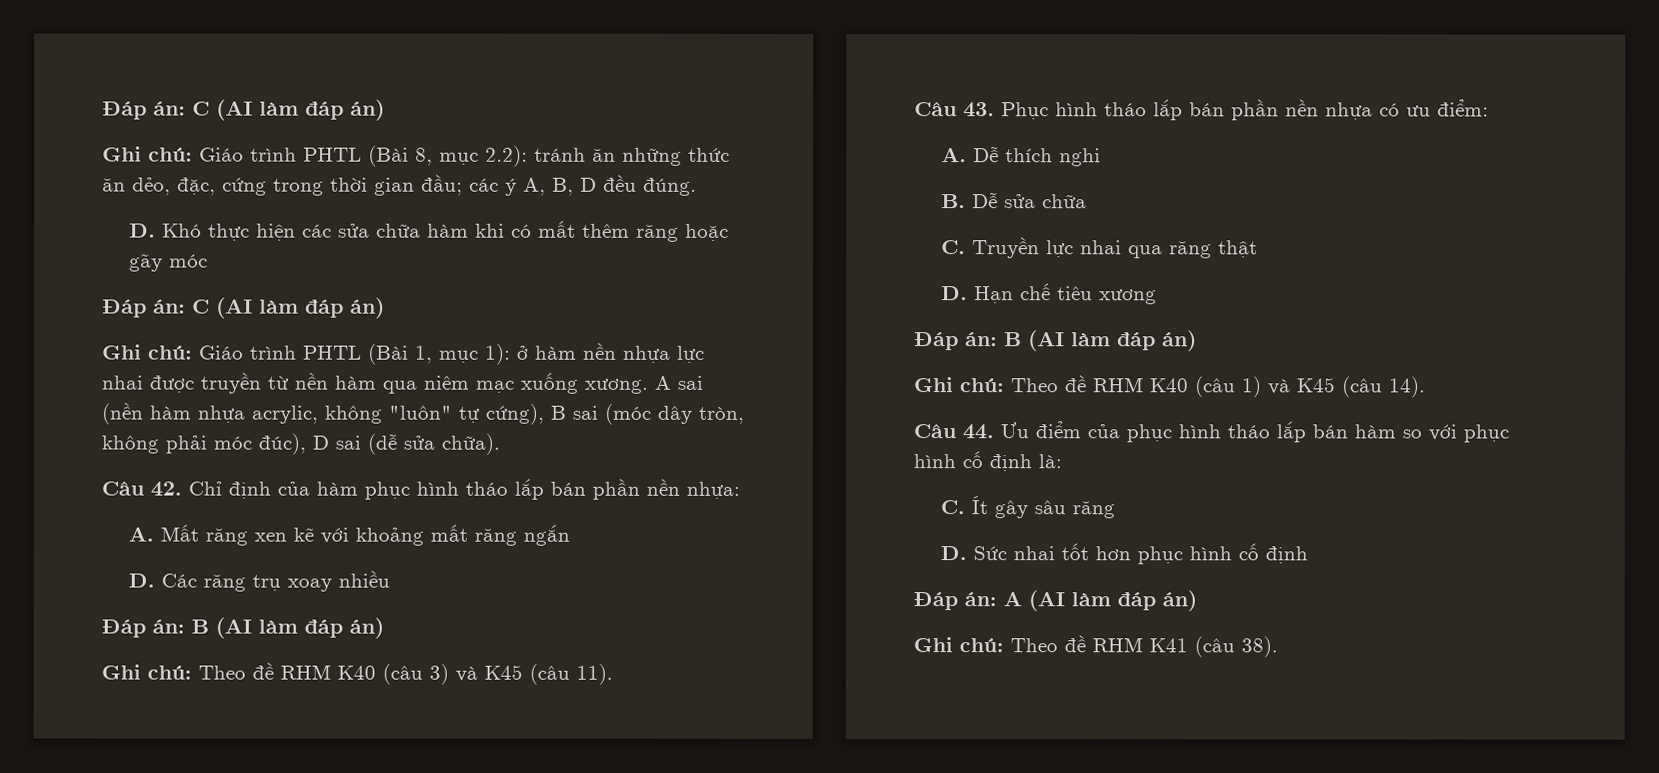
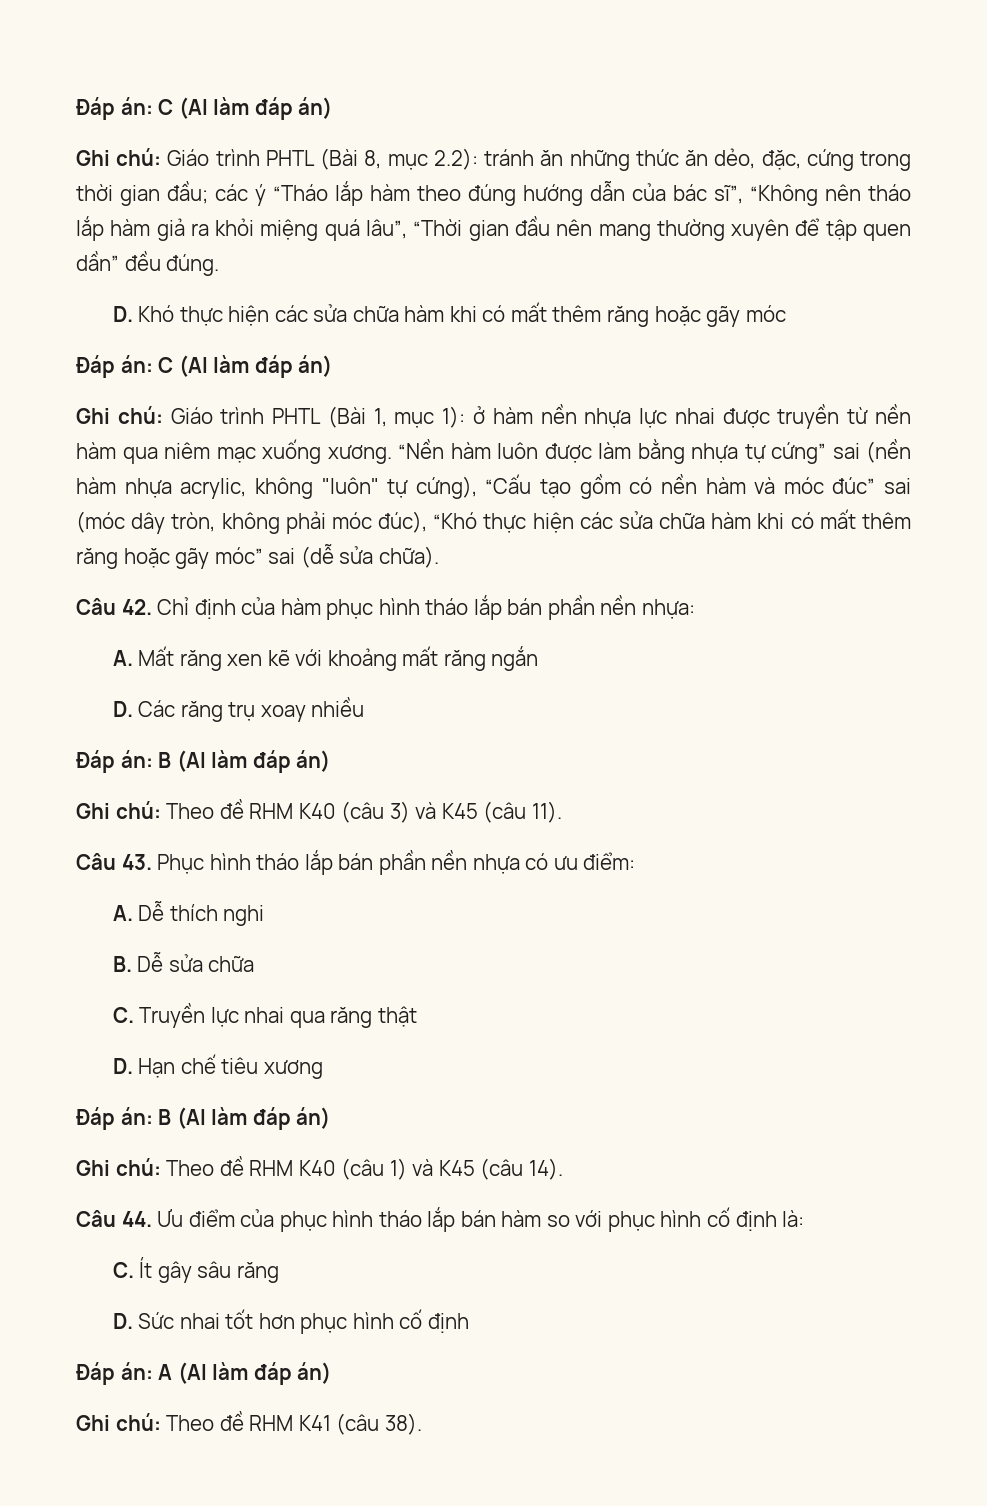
- Ghi chú: Giáo trình PHTL (Bài 8, mục 2.2): tránh ăn những thức ăn dẻo, đặc, cứng trong thời gian đầu; các ý A, B, D đều đúng.
+ Ghi chú: Giáo trình PHTL (Bài 8, mục 2.2): tránh ăn những thức ăn dẻo, đặc, cứng trong thời gian đầu; các ý “Tháo lắp hàm theo đúng hướng dẫn của bác sĩ”, “Không nên tháo lắp hàm giả ra khỏi miệng quá lâu”, “Thời gian đầu nên mang thường xuyên để tập quen dần” đều đúng.
- A sai (nền hàm nhựa acrylic, không "luôn" tự cứng), B sai (móc dây tròn, không phải móc đúc), D sai (dễ sửa chữa).
+ “Nền hàm luôn được làm bằng nhựa tự cứng” sai (nền hàm nhựa acrylic, không "luôn" tự cứng), “Cấu tạo gồm có nền hàm và móc đúc” sai (móc dây tròn, không phải móc đúc), “Khó thực hiện các sửa chữa hàm khi có mất thêm răng hoặc gãy móc” sai (dễ sửa chữa).

